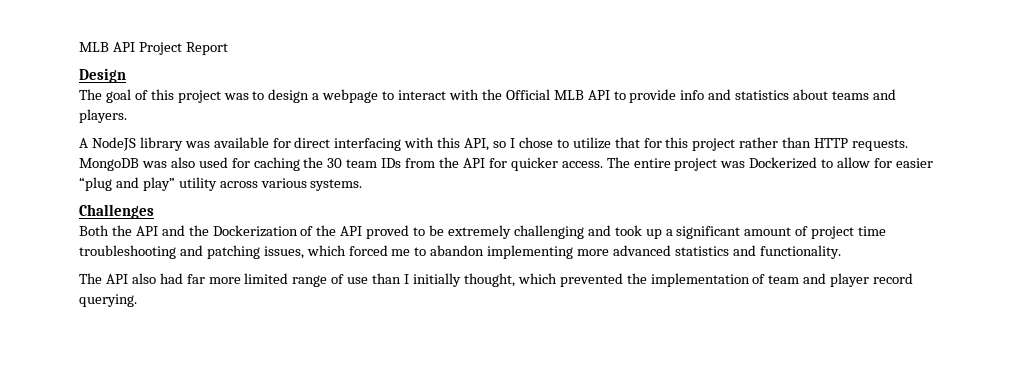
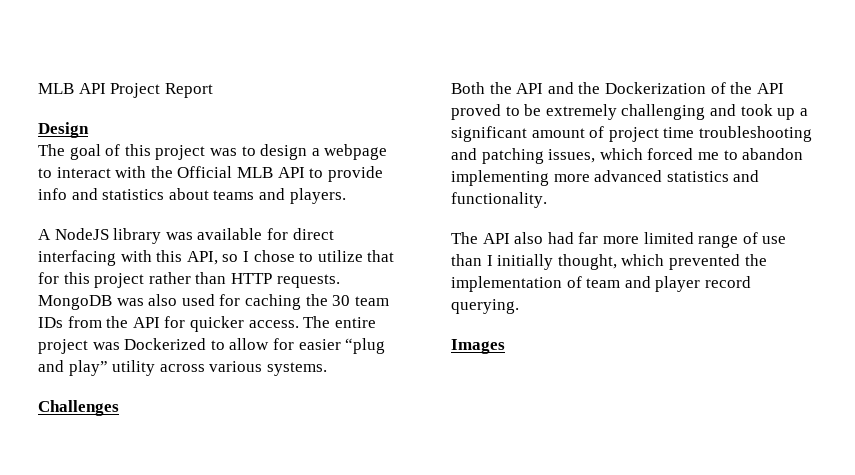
+ Images

